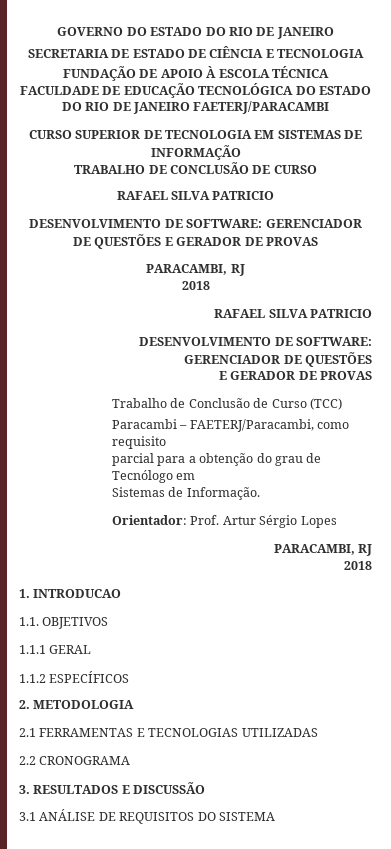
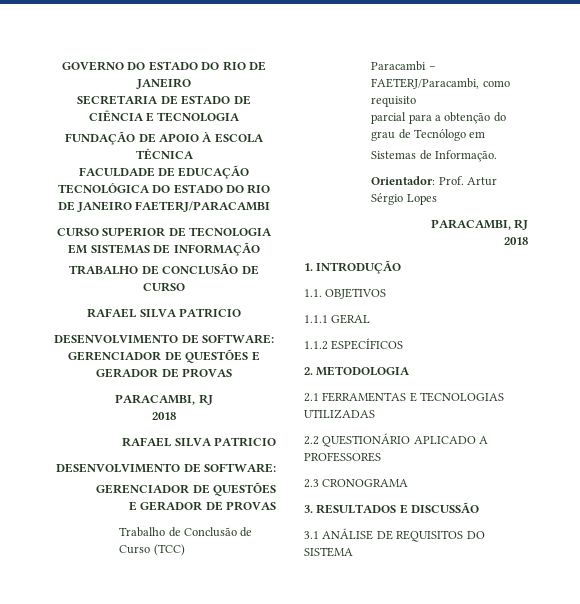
- 1. INTRODUCAO
+ 1. INTRODUÇÃO
- 2.2 CRONOGRAMA
+ 2.2 QUESTIONÁRIO APLICADO A PROFESSORES
+ 2.3 CRONOGRAMA

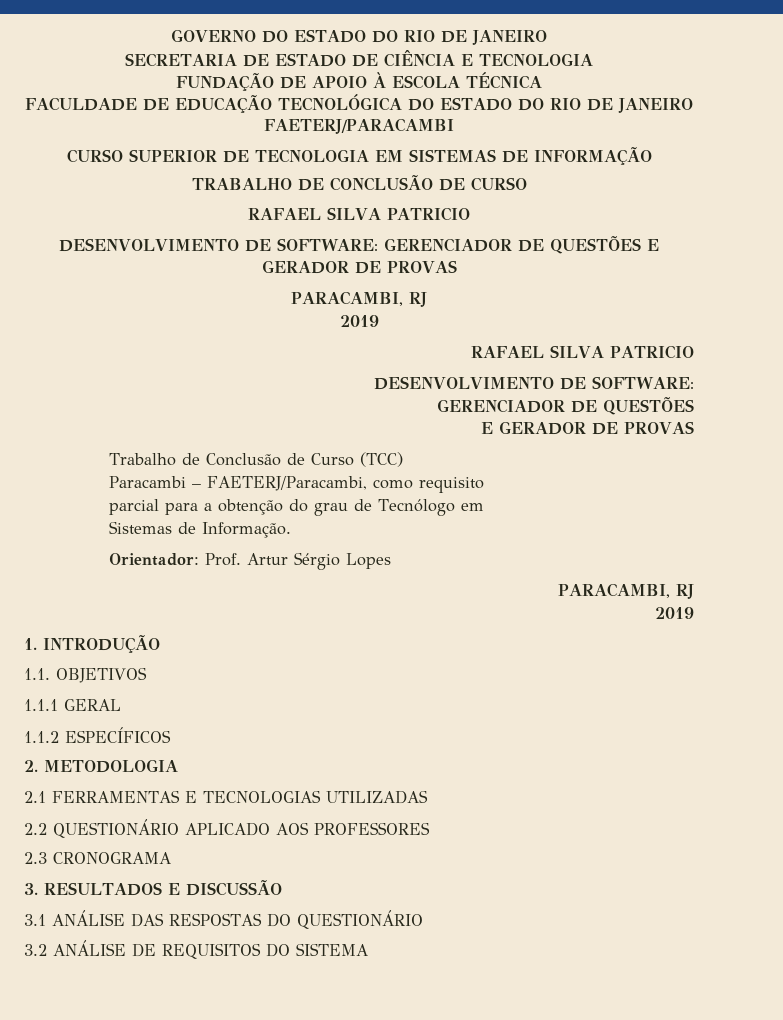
  DESENVOLVIMENTO DE SOFTWARE: GERENCIADOR DE QUESTÕES E GERADOR DE PROVAS
  PARACAMBI, RJ
- 2018
+ 2019
  Orientador: Prof. Artur Sérgio Lopes
  PARACAMBI, RJ
- 2018
+ 2019
- 2.2 QUESTIONÁRIO APLICADO A PROFESSORES
+ 2.2 QUESTIONÁRIO APLICADO AOS PROFESSORES
- 3.1 ANÁLISE DE REQUISITOS DO SISTEMA
+ 3.1 ANÁLISE DAS RESPOSTAS DO QUESTIONÁRIO
+ 3.2 ANÁLISE DE REQUISITOS DO SISTEMA

